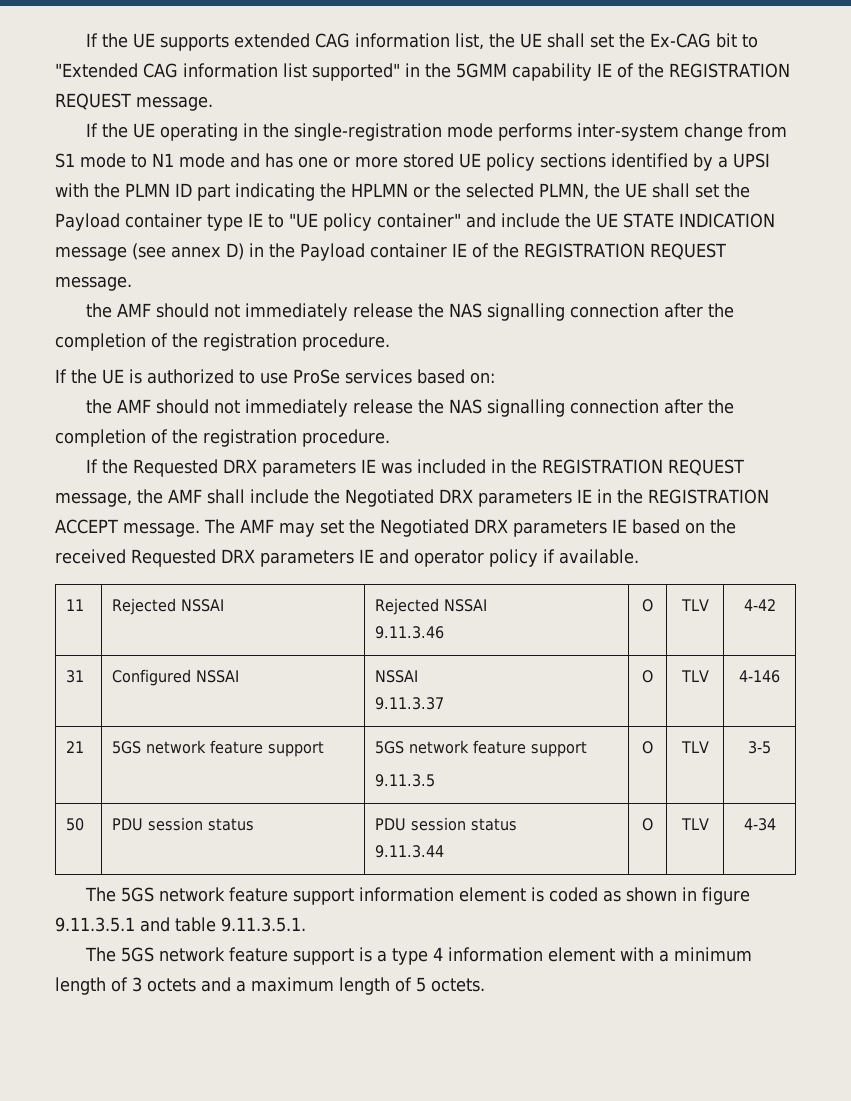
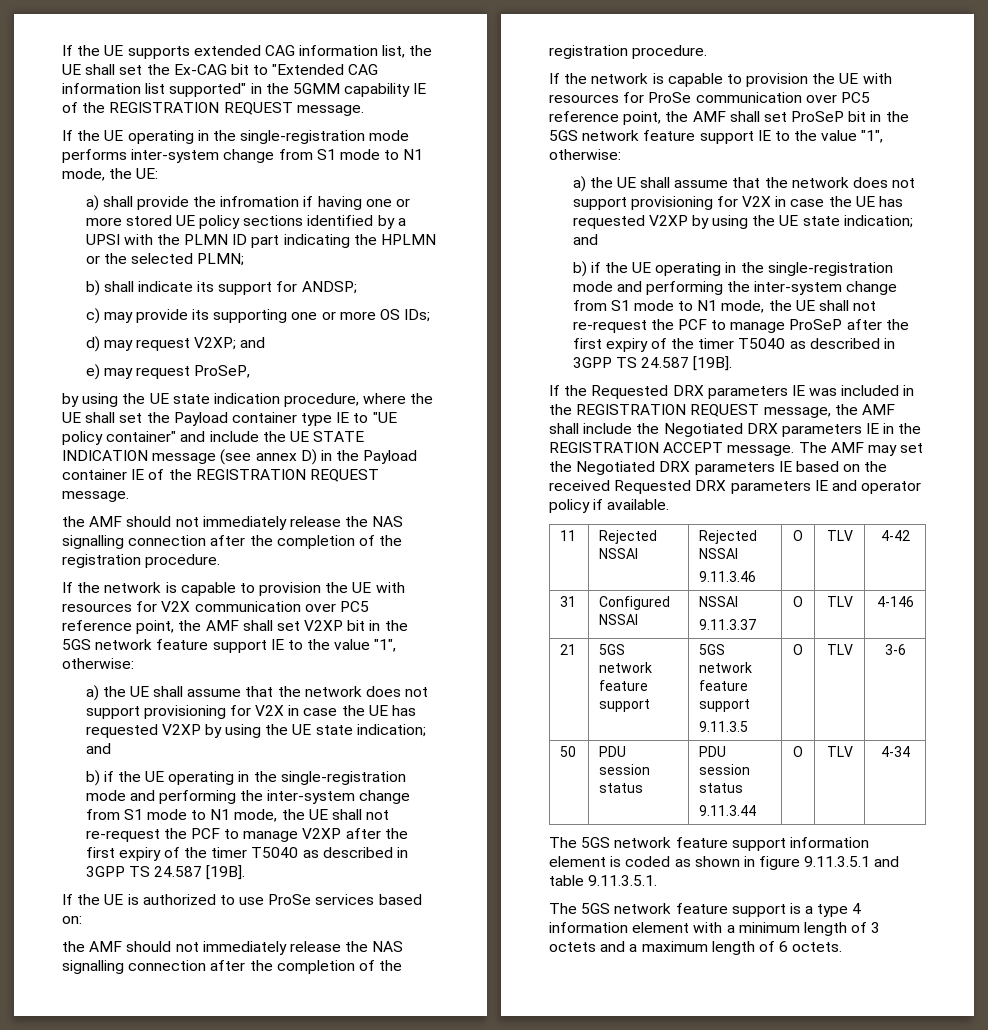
- If the UE operating in the single-registration mode performs inter-system change from S1 mode to N1 mode and has one or more stored UE policy sections identified by a UPSI with the PLMN ID part indicating the HPLMN or the selected PLMN, the UE shall set the Payload container type IE to "UE policy container" and include the UE STATE INDICATION message (see annex D) in the Payload container IE of the REGISTRATION REQUEST message.
+ If the UE operating in the single-registration mode performs inter-system change from S1 mode to N1 mode, the UE:
+ a) shall provide the infromation if having one or more stored UE policy sections identified by a UPSI with the PLMN ID part indicating the HPLMN or the selected PLMN;
+ b) shall indicate its support for ANDSP;
+ c) may provide its supporting one or more OS IDs;
+ d) may request V2XP; and
+ e) may request ProSeP,
+ by using the UE state indication procedure, where the UE shall set the Payload container type IE to "UE policy container" and include the UE STATE INDICATION message (see annex D) in the Payload container IE of the REGISTRATION REQUEST message.
+ If the network is capable to provision the UE with resources for V2X communication over PC5 reference point, the AMF shall set V2XP bit in the 5GS network feature support IE to the value "1", otherwise:
+ a) the UE shall assume that the network does not support provisioning for V2X in case the UE has requested V2XP by using the UE state indication; and
+ b) if the UE operating in the single-registration mode and performing the inter-system change from S1 mode to N1 mode, the UE shall not re-request the PCF to manage V2XP after the first expiry of the timer T5040 as described in 3GPP TS 24.587 [19B].
+ If the network is capable to provision the UE with resources for ProSe communication over PC5 reference point, the AMF shall set ProSeP bit in the 5GS network feature support IE to the value "1", otherwise:
+ a) the UE shall assume that the network does not support provisioning for V2X in case the UE has requested V2XP by using the UE state indication; and
+ b) if the UE operating in the single-registration mode and performing the inter-system change from S1 mode to N1 mode, the UE shall not re-request the PCF to manage ProSeP after the first expiry of the timer T5040 as described in 3GPP TS 24.587 [19B].
  21 | 5GS network feature support | 5GS network feature support
- 9.11.3.5 | O | TLV | 3-5
+ 9.11.3.5 | O | TLV | 3-6
- The 5GS network feature support is a type 4 information element with a minimum length of 3 octets and a maximum length of 5 octets.
+ The 5GS network feature support is a type 4 information element with a minimum length of 3 octets and a maximum length of 6 octets.

